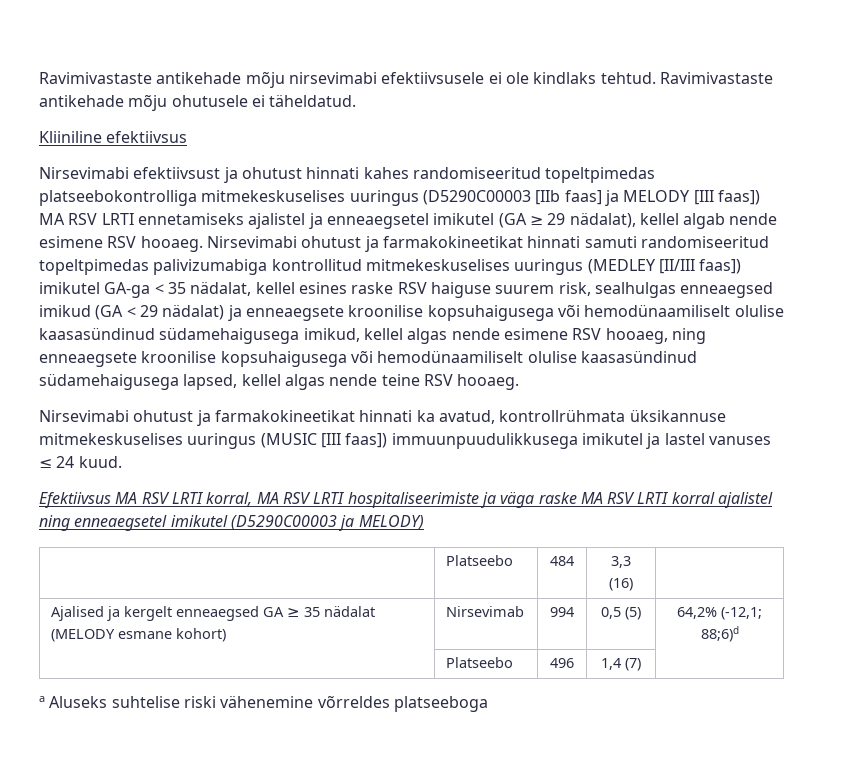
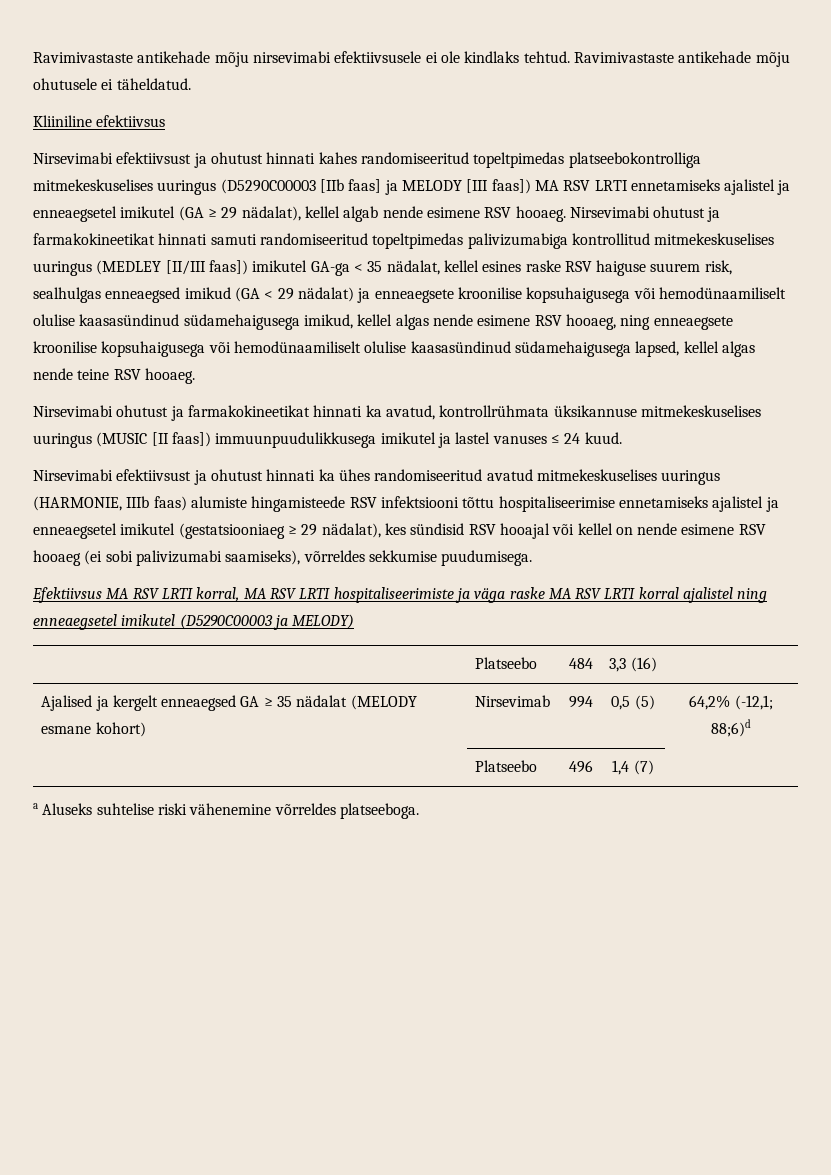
- Nirsevimabi ohutust ja farmakokineetikat hinnati ka avatud, kontrollrühmata üksikannuse mitmekeskuselises uuringus (MUSIC [III faas]) immuunpuudulikkusega imikutel ja lastel vanuses ≤ 24 kuud.
+ Nirsevimabi ohutust ja farmakokineetikat hinnati ka avatud, kontrollrühmata üksikannuse mitmekeskuselises uuringus (MUSIC [II faas]) immuunpuudulikkusega imikutel ja lastel vanuses ≤ 24 kuud.
+ Nirsevimabi efektiivsust ja ohutust hinnati ka ühes randomiseeritud avatud mitmekeskuselises uuringus (HARMONIE, IIIb faas) alumiste hingamisteede RSV infektsiooni tõttu hospitaliseerimise ennetamiseks ajalistel ja enneaegsetel imikutel (gestatsiooniaeg ≥ 29 nädalat), kes sündisid RSV hooajal või kellel on nende esimene RSV hooaeg (ei sobi palivizumabi saamiseks), võrreldes sekkumise puudumisega.
- a Aluseks suhtelise riski vähenemine võrreldes platseeboga
+ a Aluseks suhtelise riski vähenemine võrreldes platseeboga.

